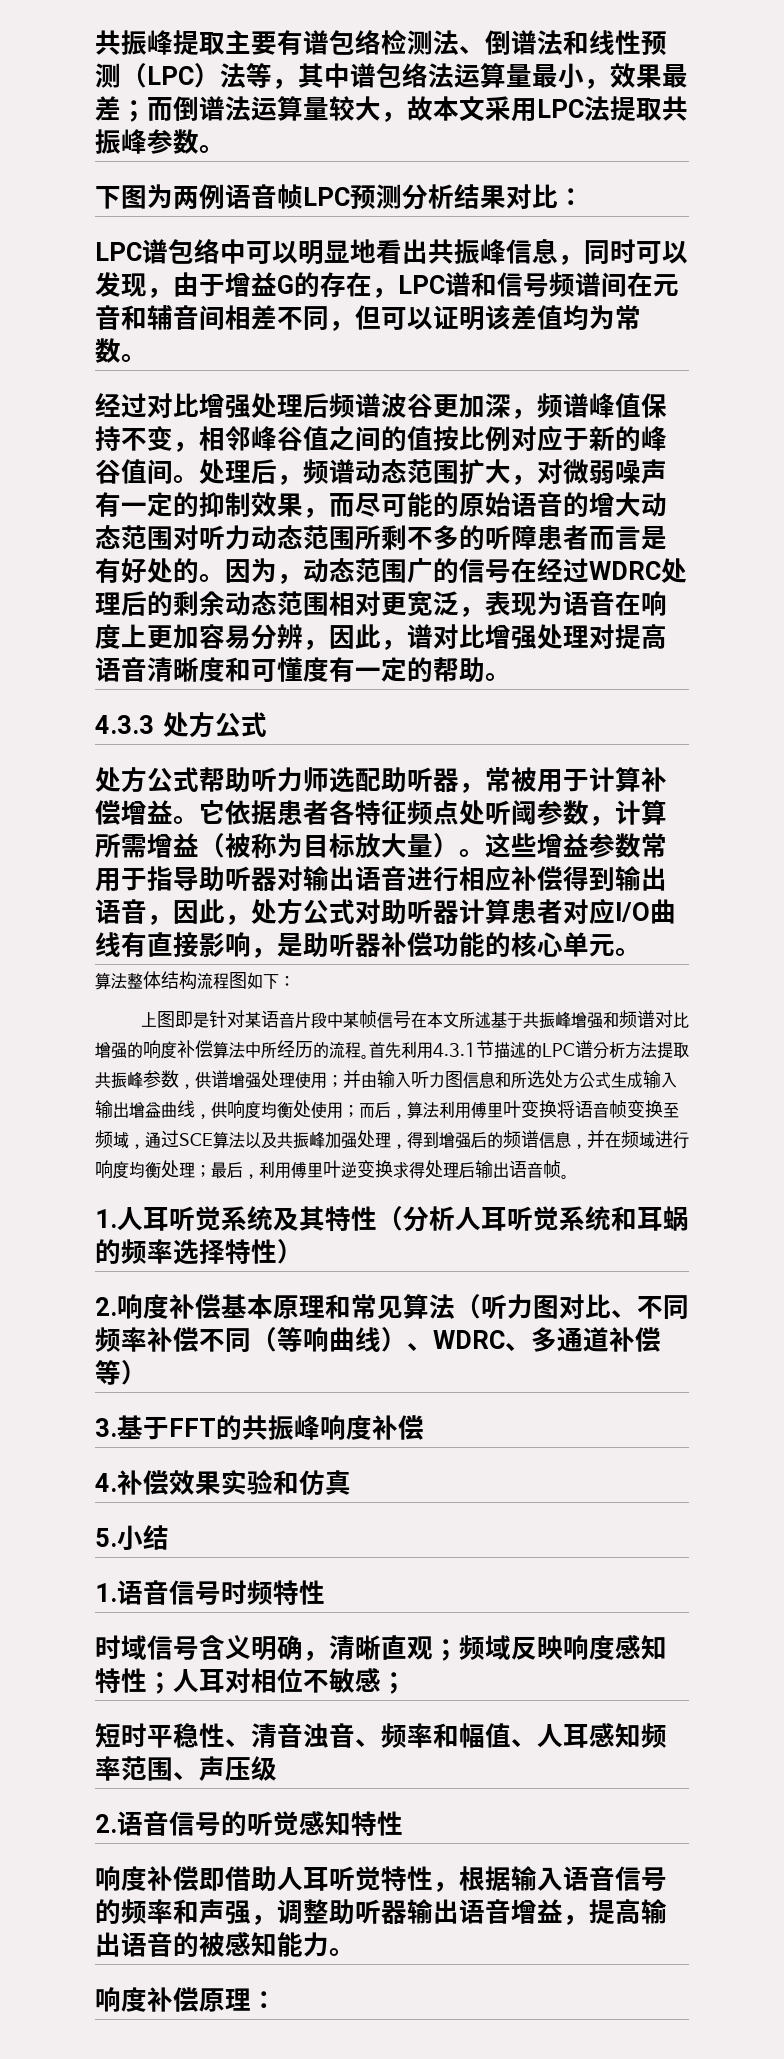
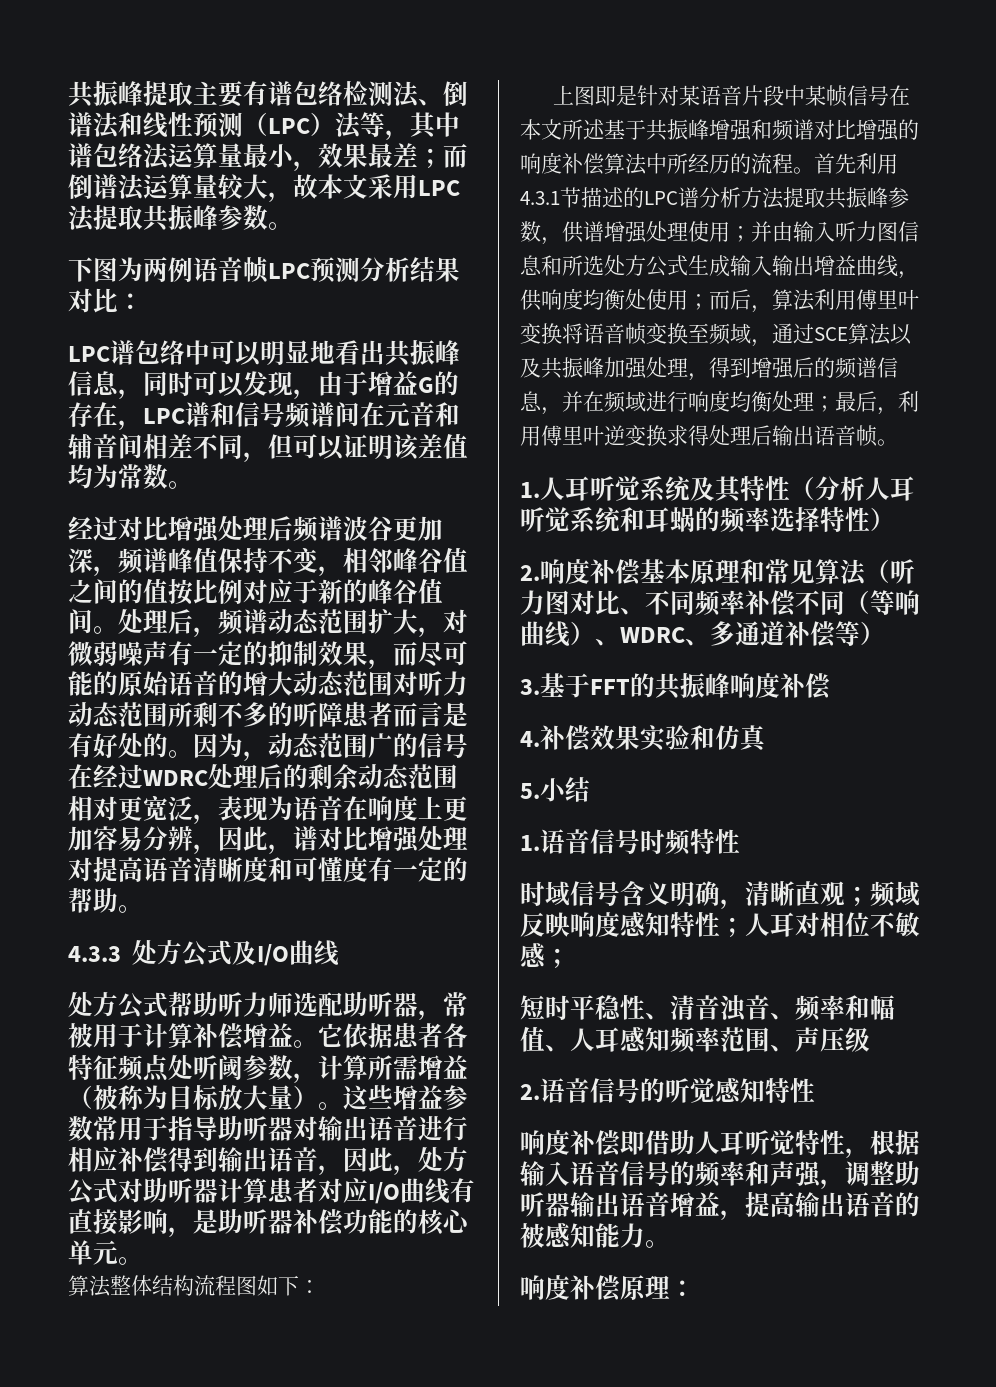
- 4.3.3处方公式
+ 4.3.3处方公式及I/O曲线

